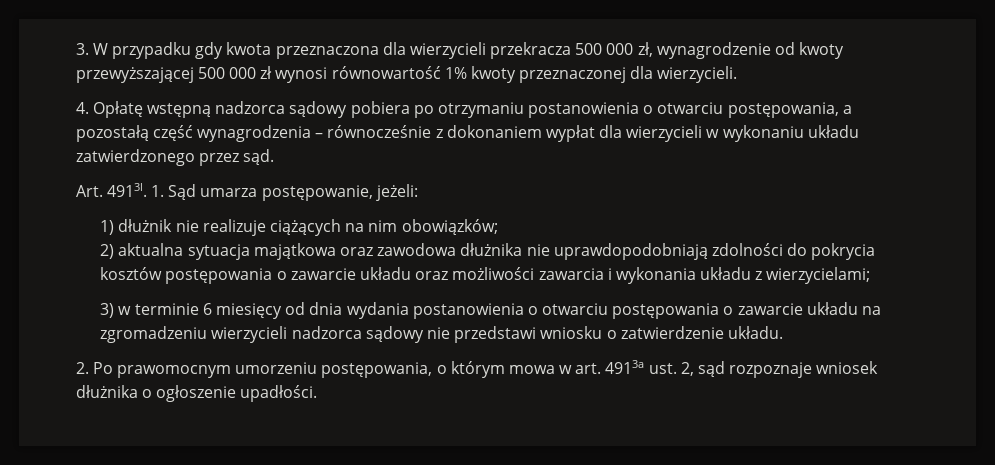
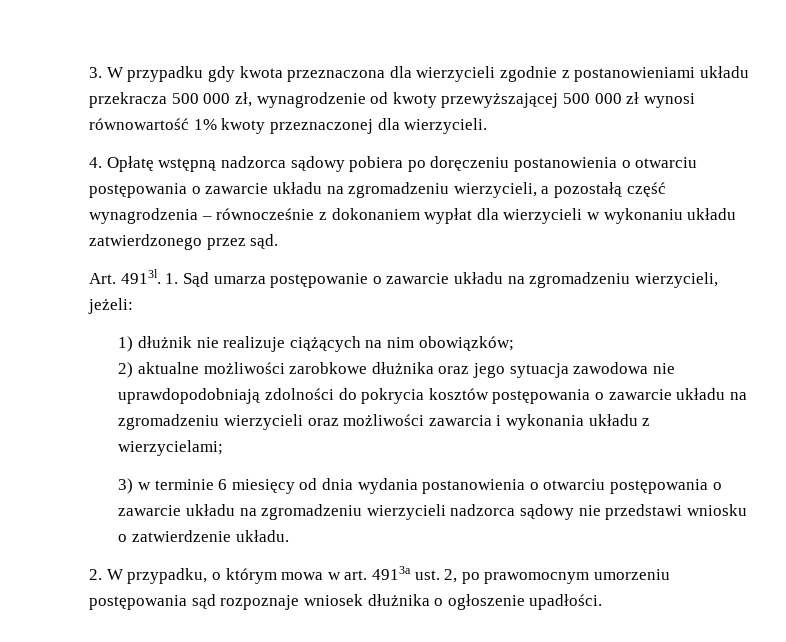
- 3. W przypadku gdy kwota przeznaczona dla wierzycieli przekracza 500 000 zł, wynagrodzenie od kwoty przewyższającej 500 000 zł wynosi równowartość 1% kwoty przeznaczonej dla wierzycieli.
+ 3. W przypadku gdy kwota przeznaczona dla wierzycieli zgodnie z postanowieniami układu przekracza 500 000 zł, wynagrodzenie od kwoty przewyższającej 500 000 zł wynosi równowartość 1% kwoty przeznaczonej dla wierzycieli.
- 4. Opłatę wstępną nadzorca sądowy pobiera po otrzymaniu postanowienia o otwarciu postępowania, a pozostałą część wynagrodzenia – równocześnie z dokonaniem wypłat dla wierzycieli w wykonaniu układu zatwierdzonego przez sąd.
+ 4. Opłatę wstępną nadzorca sądowy pobiera po doręczeniu postanowienia o otwarciu postępowania o zawarcie układu na zgromadzeniu wierzycieli, a pozostałą część wynagrodzenia – równocześnie z dokonaniem wypłat dla wierzycieli w wykonaniu układu zatwierdzonego przez sąd.
- 1. Sąd umarza postępowanie, jeżeli:
+ 1. Sąd umarza postępowanie o zawarcie układu na zgromadzeniu wierzycieli, jeżeli:
- 2) aktualna sytuacja majątkowa oraz zawodowa dłużnika nie uprawdopodobniają zdolności do pokrycia kosztów postępowania o zawarcie układu oraz możliwości zawarcia i wykonania układu z wierzycielami;
+ 2) aktualne możliwości zarobkowe dłużnika oraz jego sytuacja zawodowa nie uprawdopodobniają zdolności do pokrycia kosztów postępowania o zawarcie układu na zgromadzeniu wierzycieli oraz możliwości zawarcia i wykonania układu z wierzycielami;
- 2. Po prawomocnym umorzeniu postępowania, o którym mowa w art. 4913a ust. 2, sąd rozpoznaje wniosek dłużnika o ogłoszenie upadłości.
+ 2. W przypadku, o którym mowa w art. 4913a ust. 2, po prawomocnym umorzeniu postępowania sąd rozpoznaje wniosek dłużnika o ogłoszenie upadłości.

